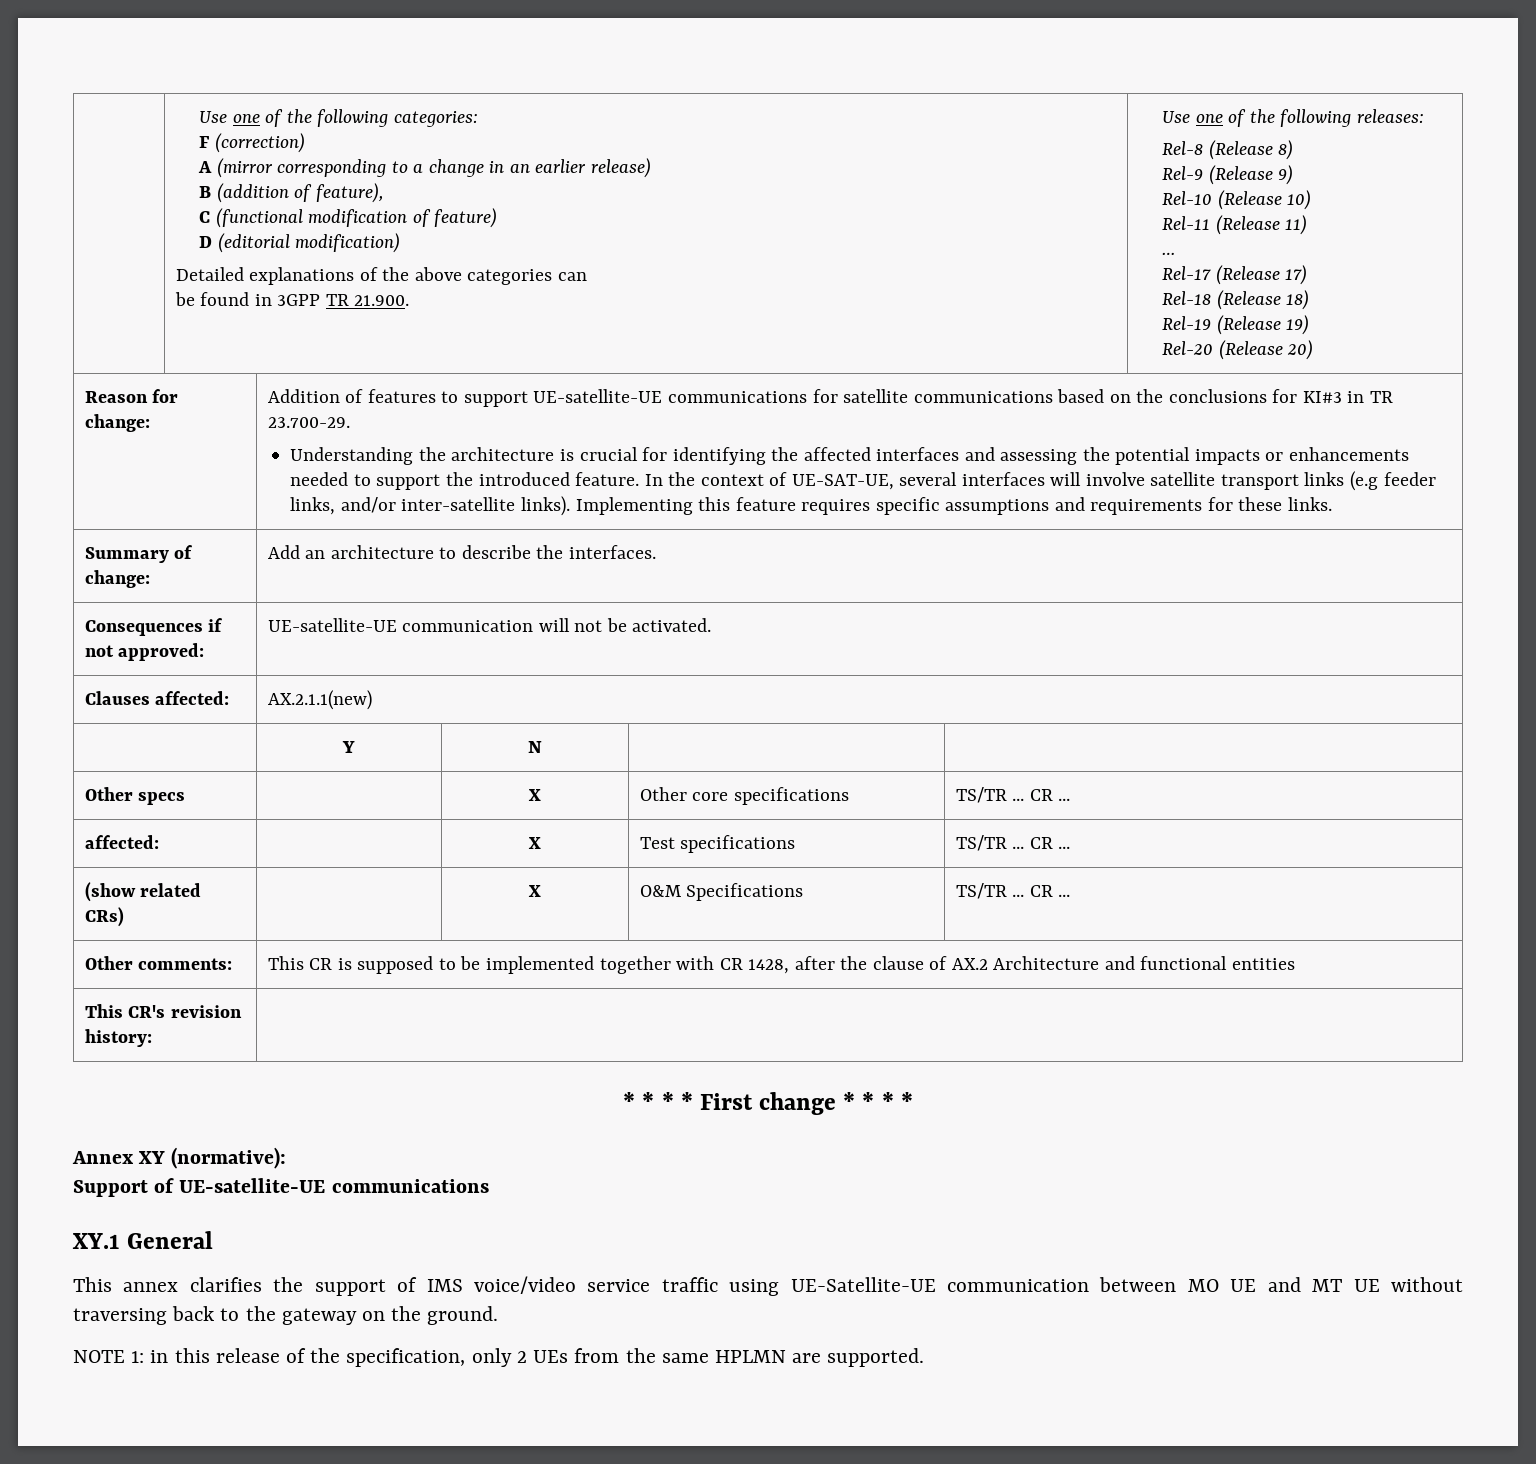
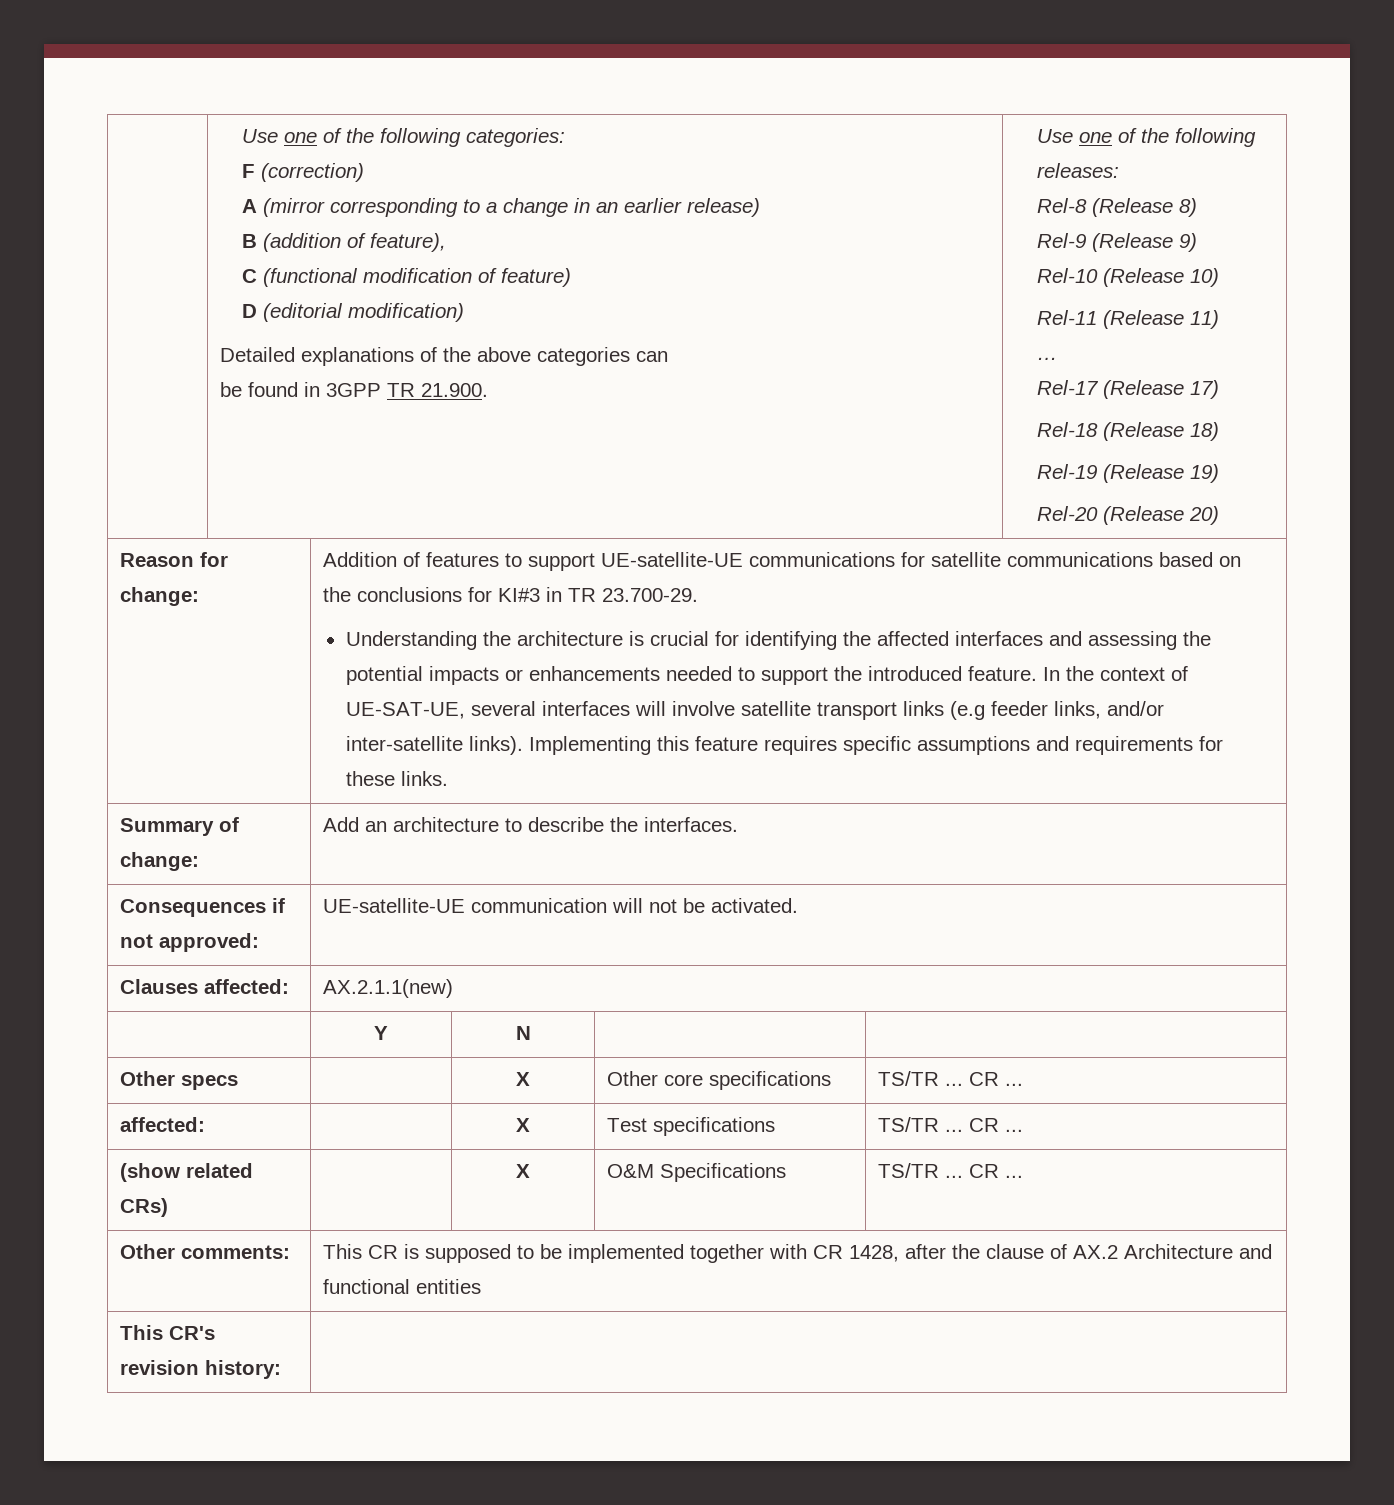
- * * * * First change * * * *
- Annex XY (normative):
- Support of UE-satellite-UE communications
- XY.1 General
- This annex clarifies the support of IMS voice/video service traffic using UE-Satellite-UE communication between MO UE and MT UE without traversing back to the gateway on the ground.
- NOTE 1: in this release of the specification, only 2 UEs from the same HPLMN are supported.

